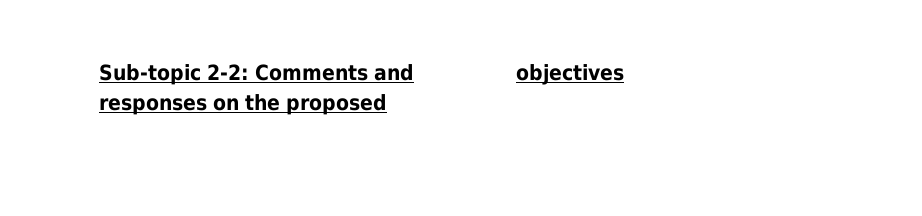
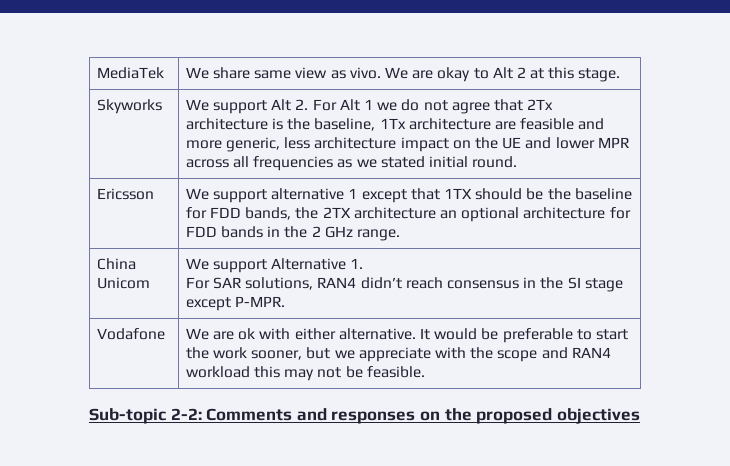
+ MediaTek | We share same view as vivo. We are okay to Alt 2 at this stage.
+ Skyworks | We support Alt 2. For Alt 1 we do not agree that 2Tx architecture is the baseline, 1Tx architecture are feasible and more generic, less architecture impact on the UE and lower MPR across all frequencies as we stated initial round.
+ Ericsson | We support alternative 1 except that 1TX should be the baseline for FDD bands, the 2TX architecture an optional architecture for FDD bands in the 2 GHz range.
+ China Unicom | We support Alternative 1.
+ For SAR solutions, RAN4 didn’t reach consensus in the SI stage except P-MPR.
+ Vodafone | We are ok with either alternative. It would be preferable to start the work sooner, but we appreciate with the scope and RAN4 workload this may not be feasible.

